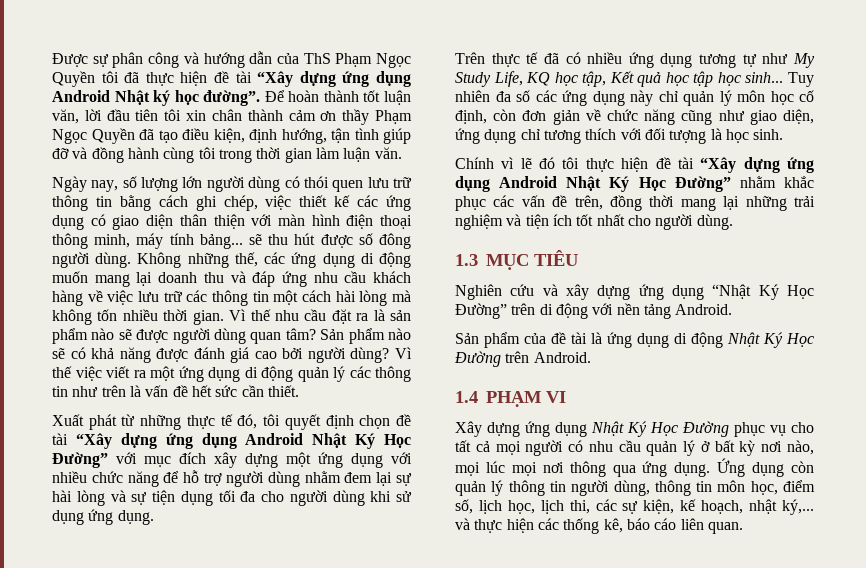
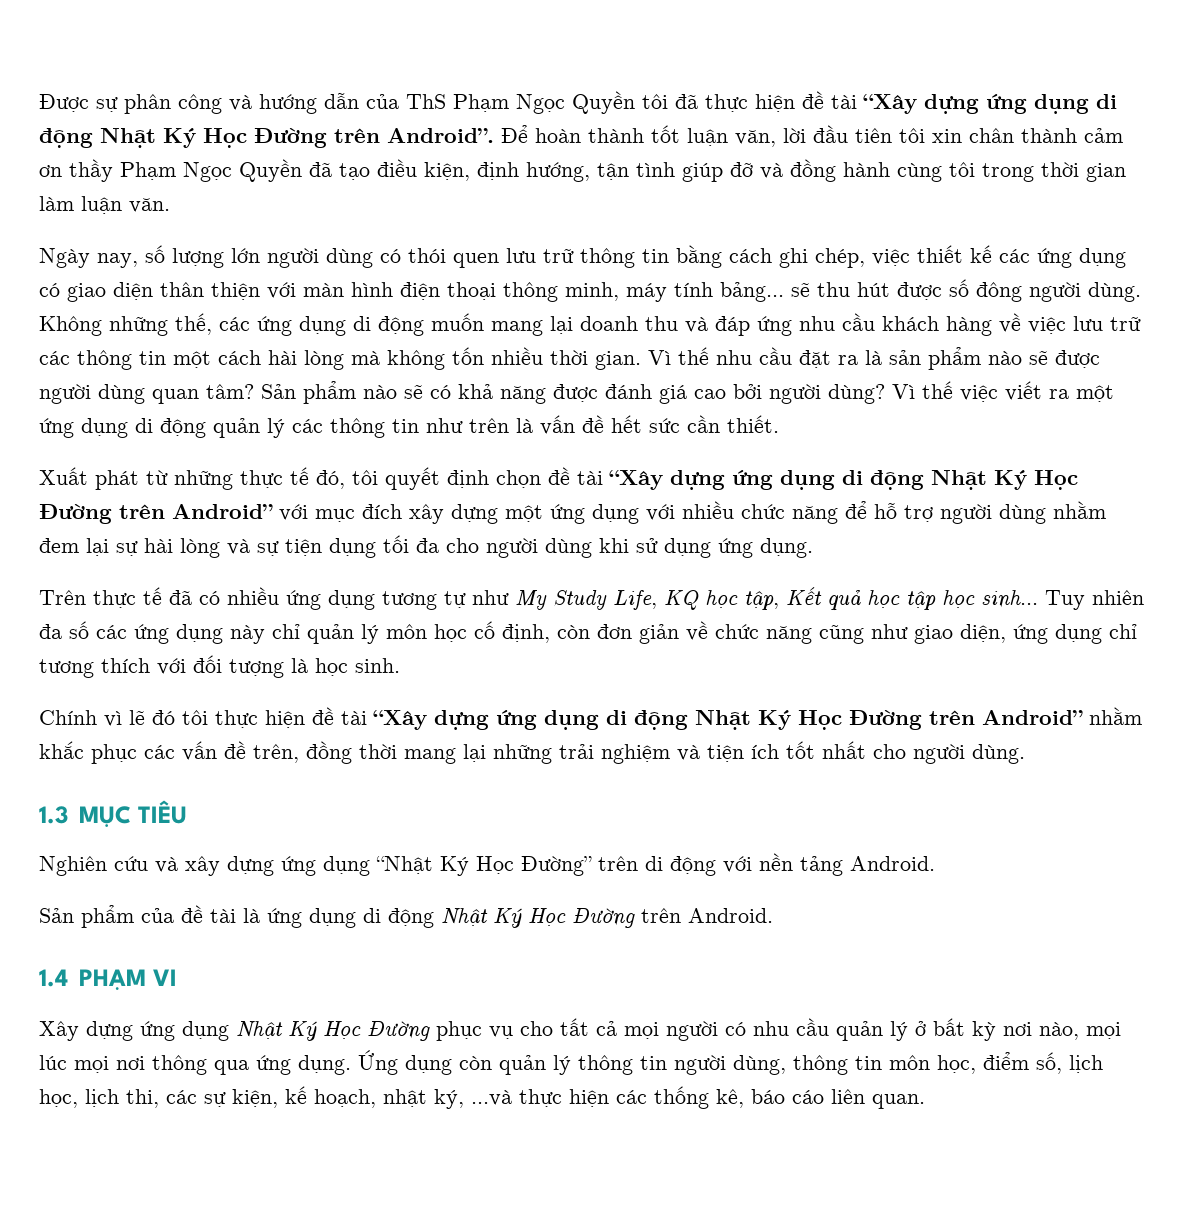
- Được sự phân công và hướng dẫn của ThS Phạm Ngọc Quyền tôi đã thực hiện đề tài “Xây dựng ứng dụng Android Nhật ký học đường”.
+ Được sự phân công và hướng dẫn của ThS Phạm Ngọc Quyền tôi đã thực hiện đề tài “Xây dựng ứng dụng di động Nhật Ký Học Đường trên Android”.
- Xuất phát từ những thực tế đó, tôi quyết định chọn đề tài “Xây dựng ứng dụng Android Nhật Ký Học Đường” với mục đích xây dựng một ứng dụng với nhiều chức năng để hỗ trợ người dùng nhằm đem lại sự hài lòng và sự tiện dụng tối đa cho người dùng khi sử dụng ứng dụng.
+ Xuất phát từ những thực tế đó, tôi quyết định chọn đề tài “Xây dựng ứng dụng di động Nhật Ký Học Đường trên Android” với mục đích xây dựng một ứng dụng với nhiều chức năng để hỗ trợ người dùng nhằm đem lại sự hài lòng và sự tiện dụng tối đa cho người dùng khi sử dụng ứng dụng.
- Chính vì lẽ đó tôi thực hiện đề tài “Xây dựng ứng dụng Android Nhật Ký Học Đường” nhằm khắc phục các vấn đề trên, đồng thời mang lại những trải nghiệm và tiện ích tốt nhất cho người dùng.
+ Chính vì lẽ đó tôi thực hiện đề tài “Xây dựng ứng dụng di động Nhật Ký Học Đường trên Android” nhằm khắc phục các vấn đề trên, đồng thời mang lại những trải nghiệm và tiện ích tốt nhất cho người dùng.
- Ứng dụng còn quản lý thông tin người dùng, thông tin môn học, điểm số, lịch học, lịch thi, các sự kiện, kế hoạch, nhật ký,... và thực hiện các thống kê, báo cáo liên quan.
+ Ứng dụng còn quản lý thông tin người dùng, thông tin môn học, điểm số, lịch học, lịch thi, các sự kiện, kế hoạch, nhật ký, ...và thực hiện các thống kê, báo cáo liên quan.

